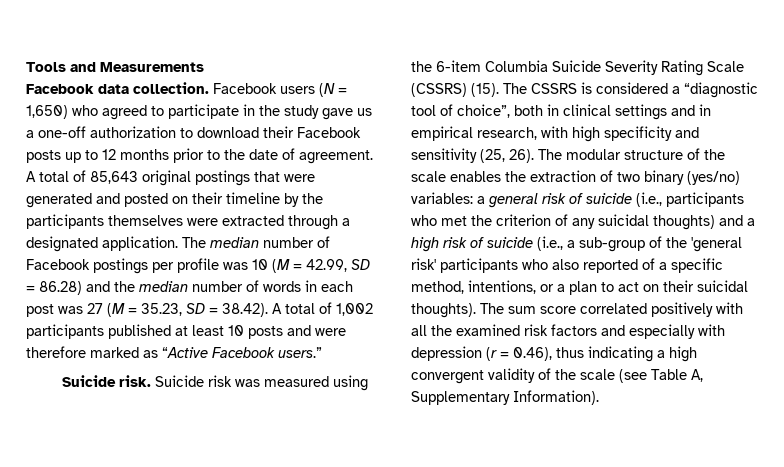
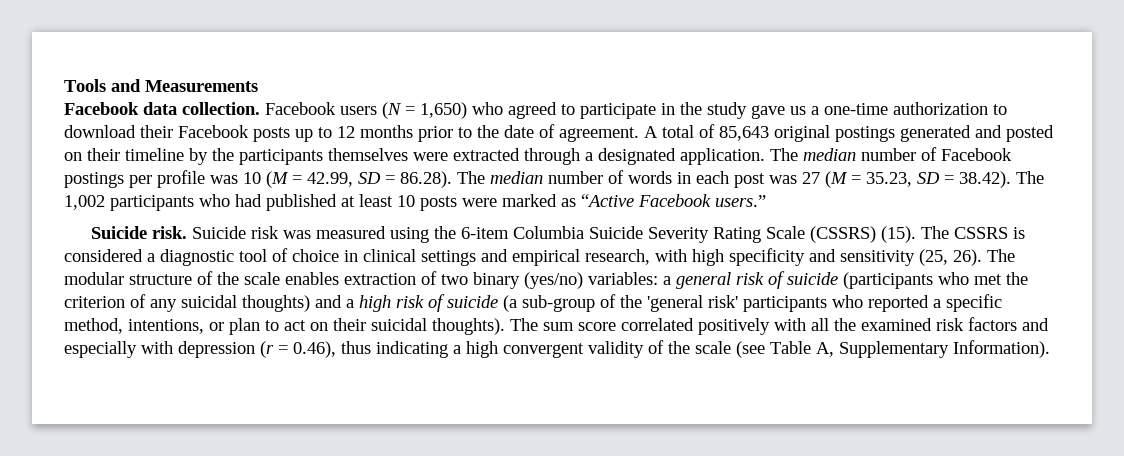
- Facebook users (N = 1,650) who agreed to participate in the study gave us a one-off authorization to download their Facebook posts up to 12 months prior to the date of agreement.
+ Facebook users (N = 1,650) who agreed to participate in the study gave us a one-time authorization to download their Facebook posts up to 12 months prior to the date of agreement.
- A total of 85,643 original postings that were generated and posted on their timeline by the participants themselves were extracted through a designated application.
+ A total of 85,643 original postings generated and posted on their timeline by the participants themselves were extracted through a designated application.
- The median number of Facebook postings per profile was 10 (M = 42.99, SD = 86.28) and the median number of words in each post was 27 (M = 35.23, SD = 38.42). A total of 1,002 participants published at least 10 posts and were therefore marked as “Active Facebook users.”
+ The median number of Facebook postings per profile was 10 (M = 42.99, SD = 86.28). The median number of words in each post was 27 (M = 35.23, SD = 38.42). The 1,002 participants who had published at least 10 posts were marked as “Active Facebook users.”
- The CSSRS is considered a “diagnostic tool of choice”, both in clinical settings and in empirical research, with high specificity and sensitivity (25, 26).
+ The CSSRS is considered a diagnostic tool of choice in clinical settings and empirical research, with high specificity and sensitivity (25, 26).
- The modular structure of the scale enables the extraction of two binary (yes/no) variables: a general risk of suicide (i.e., participants who met the criterion of any suicidal thoughts) and a high risk of suicide (i.e., a sub-group of the 'general risk' participants who also reported of a specific method, intentions, or a plan to act on their suicidal thoughts).
+ The modular structure of the scale enables extraction of two binary (yes/no) variables: a general risk of suicide (participants who met the criterion of any suicidal thoughts) and a high risk of suicide (a sub-group of the 'general risk' participants who reported a specific method, intentions, or plan to act on their suicidal thoughts).

